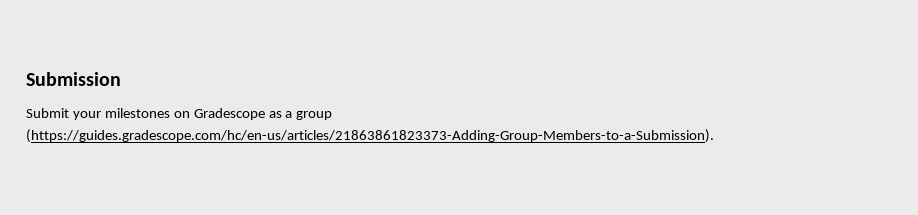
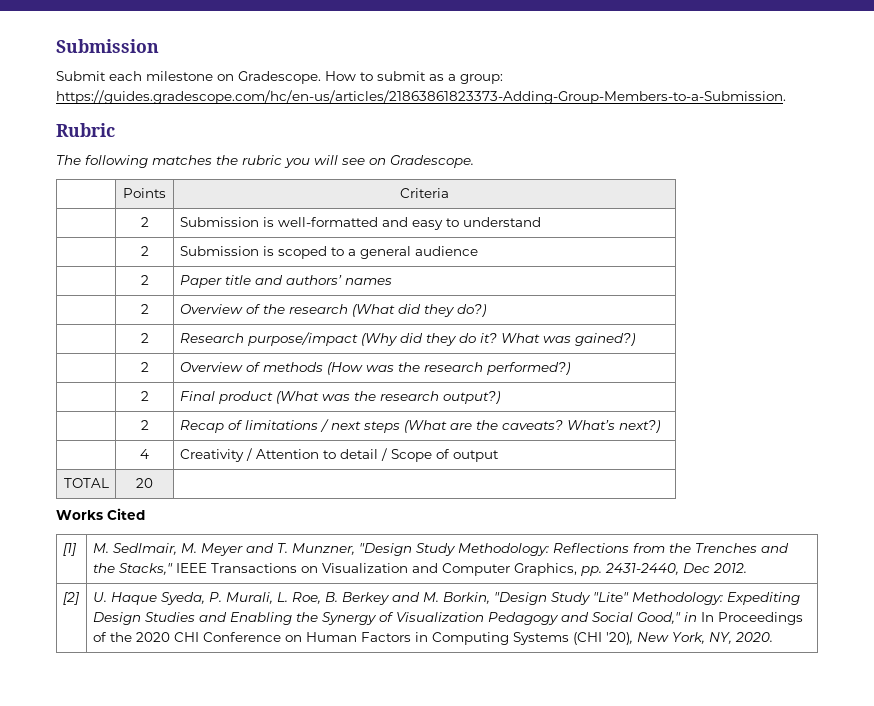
- Submit your milestones on Gradescope as a group (https://guides.gradescope.com/hc/en-us/articles/21863861823373-Adding-Group-Members-to-a-Submission).
+ Submit each milestone on Gradescope. How to submit as a group: https://guides.gradescope.com/hc/en-us/articles/21863861823373-Adding-Group-Members-to-a-Submission.
+ Rubric
+ The following matches the rubric you will see on Gradescope.
+ | Points | Criteria
+ | 2 | Submission is well-formatted and easy to understand
+ | 2 | Submission is scoped to a general audience
+ | 2 | Paper title and authors’ names
+ | 2 | Overview of the research (What did they do?)
+ | 2 | Research purpose/impact (Why did they do it? What was gained?)
+ | 2 | Overview of methods (How was the research performed?)
+ | 2 | Final product (What was the research output?)
+ | 2 | Recap of limitations / next steps (What are the caveats? What’s next?)
+ | 4 | Creativity / Attention to detail / Scope of output
+ TOTAL | 20 |
+ Works Cited
+ [1] | M. Sedlmair, M. Meyer and T. Munzner, "Design Study Methodology: Reflections from the Trenches and the Stacks," IEEE Transactions on Visualization and Computer Graphics, pp. 2431-2440, Dec 2012.
+ [2] | U. Haque Syeda, P. Murali, L. Roe, B. Berkey and M. Borkin, "Design Study "Lite" Methodology: Expediting Design Studies and Enabling the Synergy of Visualization Pedagogy and Social Good," in In Proceedings of the 2020 CHI Conference on Human Factors in Computing Systems (CHI '20), New York, NY, 2020.

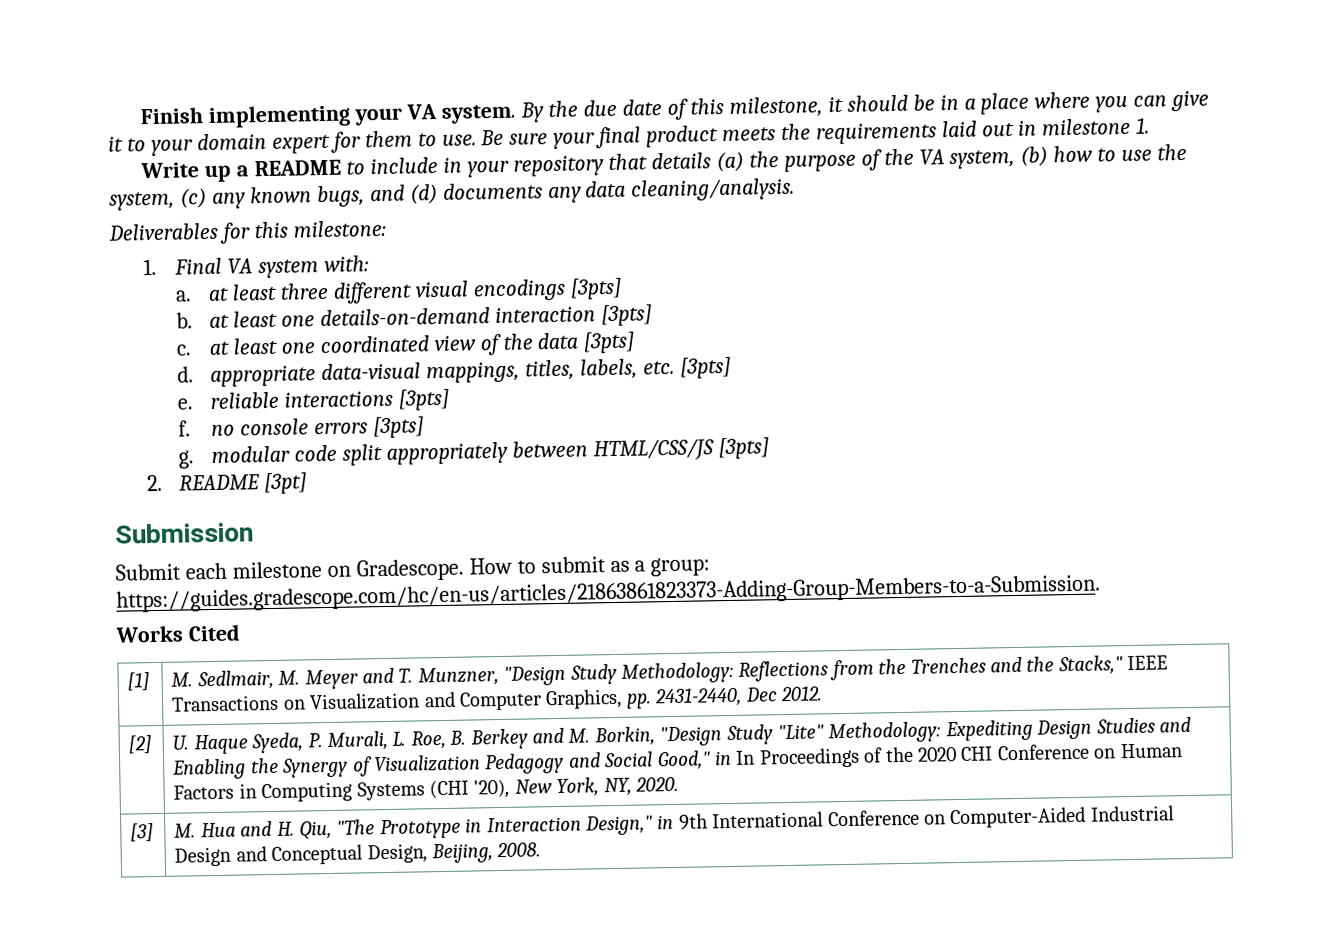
+ Finish implementing your VA system. By the due date of this milestone, it should be in a place where you can give it to your domain expert for them to use. Be sure your final product meets the requirements laid out in milestone 1.
+ Write up a README to include in your repository that details (a) the purpose of the VA system, (b) how to use the system, (c) any known bugs, and (d) documents any data cleaning/analysis.
+ Deliverables for this milestone:
+ 1. Final VA system with:
+ a. at least three different visual encodings [3pts]
+ b. at least one details-on-demand interaction [3pts]
+ c. at least one coordinated view of the data [3pts]
+ d. appropriate data-visual mappings, titles, labels, etc. [3pts]
+ e. reliable interactions [3pts]
+ f. no console errors [3pts]
+ g. modular code split appropriately between HTML/CSS/JS [3pts]
+ 2. README [3pt]
- Rubric
- The following matches the rubric you will see on Gradescope.
- | Points | Criteria
- | 2 | Submission is well-formatted and easy to understand
- | 2 | Submission is scoped to a general audience
- | 2 | Paper title and authors’ names
- | 2 | Overview of the research (What did they do?)
- | 2 | Research purpose/impact (Why did they do it? What was gained?)
- | 2 | Overview of methods (How was the research performed?)
- | 2 | Final product (What was the research output?)
- | 2 | Recap of limitations / next steps (What are the caveats? What’s next?)
- | 4 | Creativity / Attention to detail / Scope of output
- TOTAL | 20 |
+ [3] | M. Hua and H. Qiu, "The Prototype in Interaction Design," in 9th International Conference on Computer-Aided Industrial Design and Conceptual Design, Beijing, 2008.

